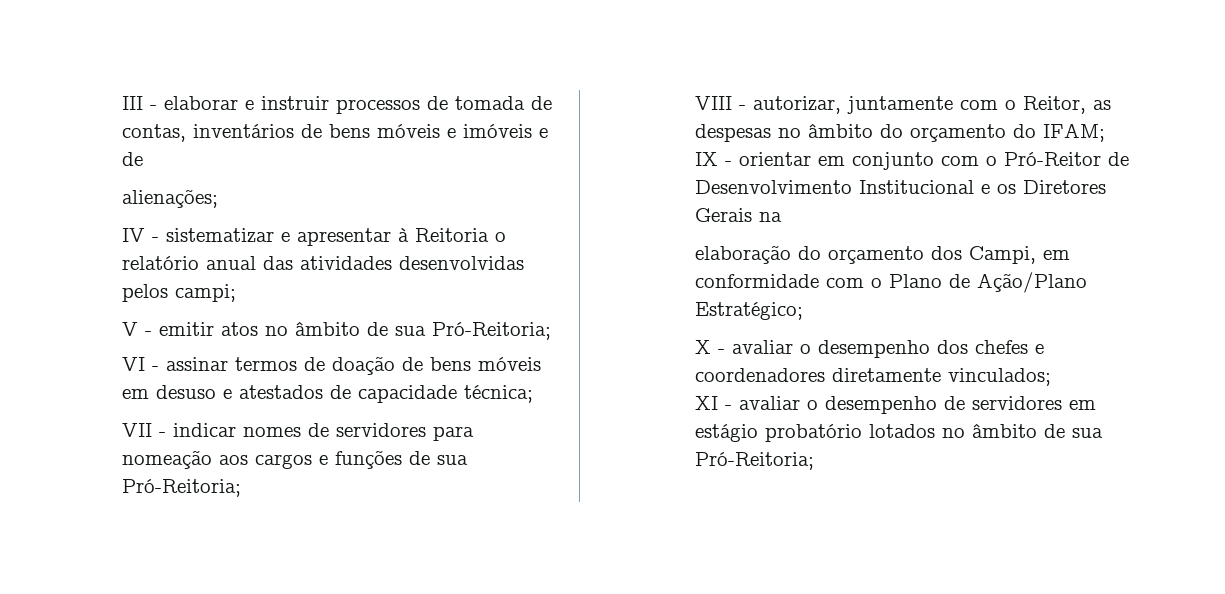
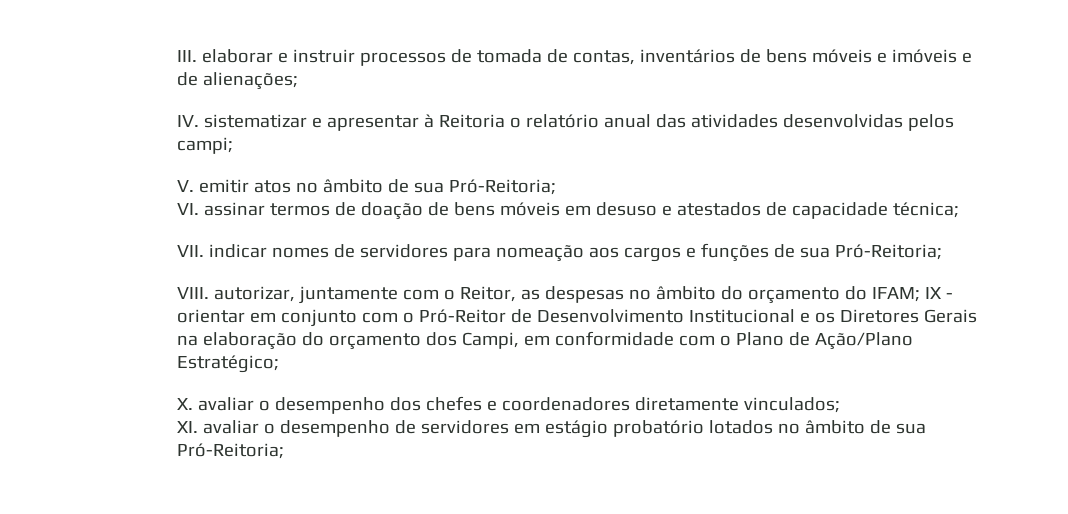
- III - elaborar e instruir processos de tomada de contas, inventários de bens móveis e imóveis e de
- alienações;
+ III. elaborar e instruir processos de tomada de contas, inventários de bens móveis e imóveis e de alienações;
- IV - sistematizar e apresentar à Reitoria o relatório anual das atividades desenvolvidas pelos campi;
+ IV. sistematizar e apresentar à Reitoria o relatório anual das atividades desenvolvidas pelos campi;
- V - emitir atos no âmbito de sua Pró-Reitoria;
+ V. emitir atos no âmbito de sua Pró-Reitoria;
- VI - assinar termos de doação de bens móveis em desuso e atestados de capacidade técnica;
+ VI. assinar termos de doação de bens móveis em desuso e atestados de capacidade técnica;
- VII - indicar nomes de servidores para nomeação aos cargos e funções de sua Pró-Reitoria;
+ VII. indicar nomes de servidores para nomeação aos cargos e funções de sua Pró-Reitoria;
- VIII - autorizar, juntamente com o Reitor, as despesas no âmbito do orçamento do IFAM; IX - orientar em conjunto com o Pró-Reitor de Desenvolvimento Institucional e os Diretores Gerais na
- elaboração do orçamento dos Campi, em conformidade com o Plano de Ação/Plano Estratégico;
+ VIII. autorizar, juntamente com o Reitor, as despesas no âmbito do orçamento do IFAM; IX - orientar em conjunto com o Pró-Reitor de Desenvolvimento Institucional e os Diretores Gerais na elaboração do orçamento dos Campi, em conformidade com o Plano de Ação/Plano Estratégico;
- X - avaliar o desempenho dos chefes e coordenadores diretamente vinculados;
+ X. avaliar o desempenho dos chefes e coordenadores diretamente vinculados;
- XI - avaliar o desempenho de servidores em estágio probatório lotados no âmbito de sua Pró-Reitoria;
+ XI. avaliar o desempenho de servidores em estágio probatório lotados no âmbito de sua Pró-Reitoria;

